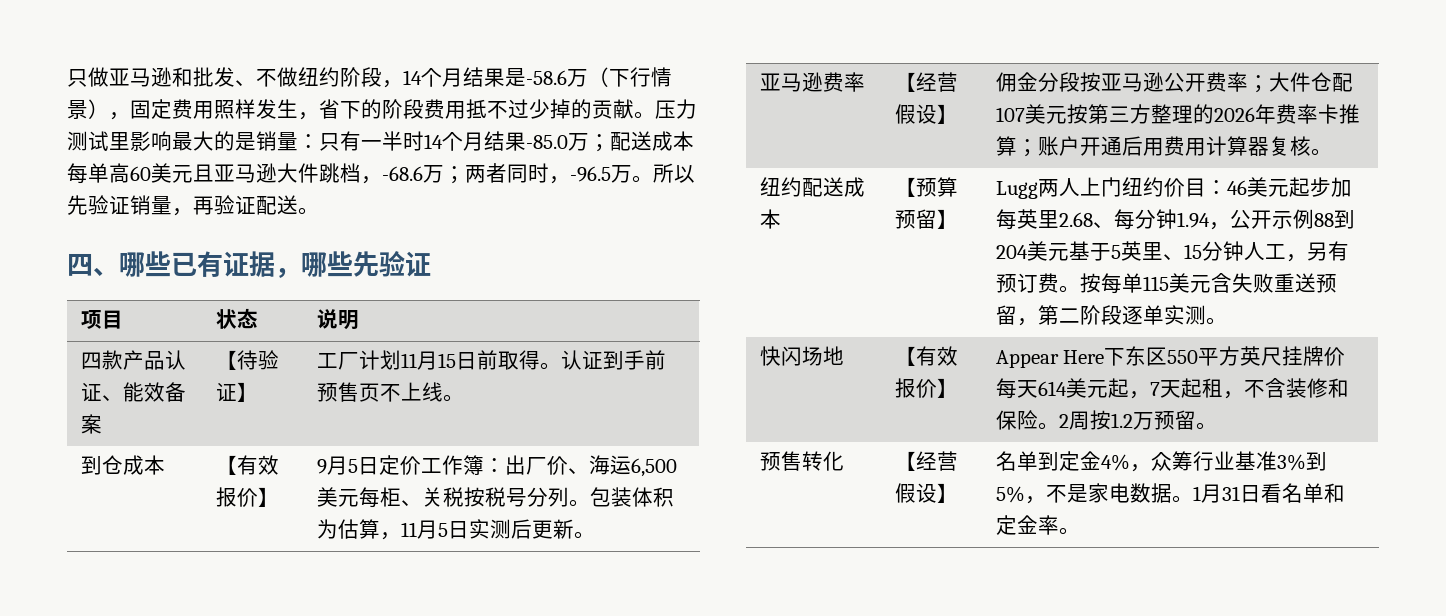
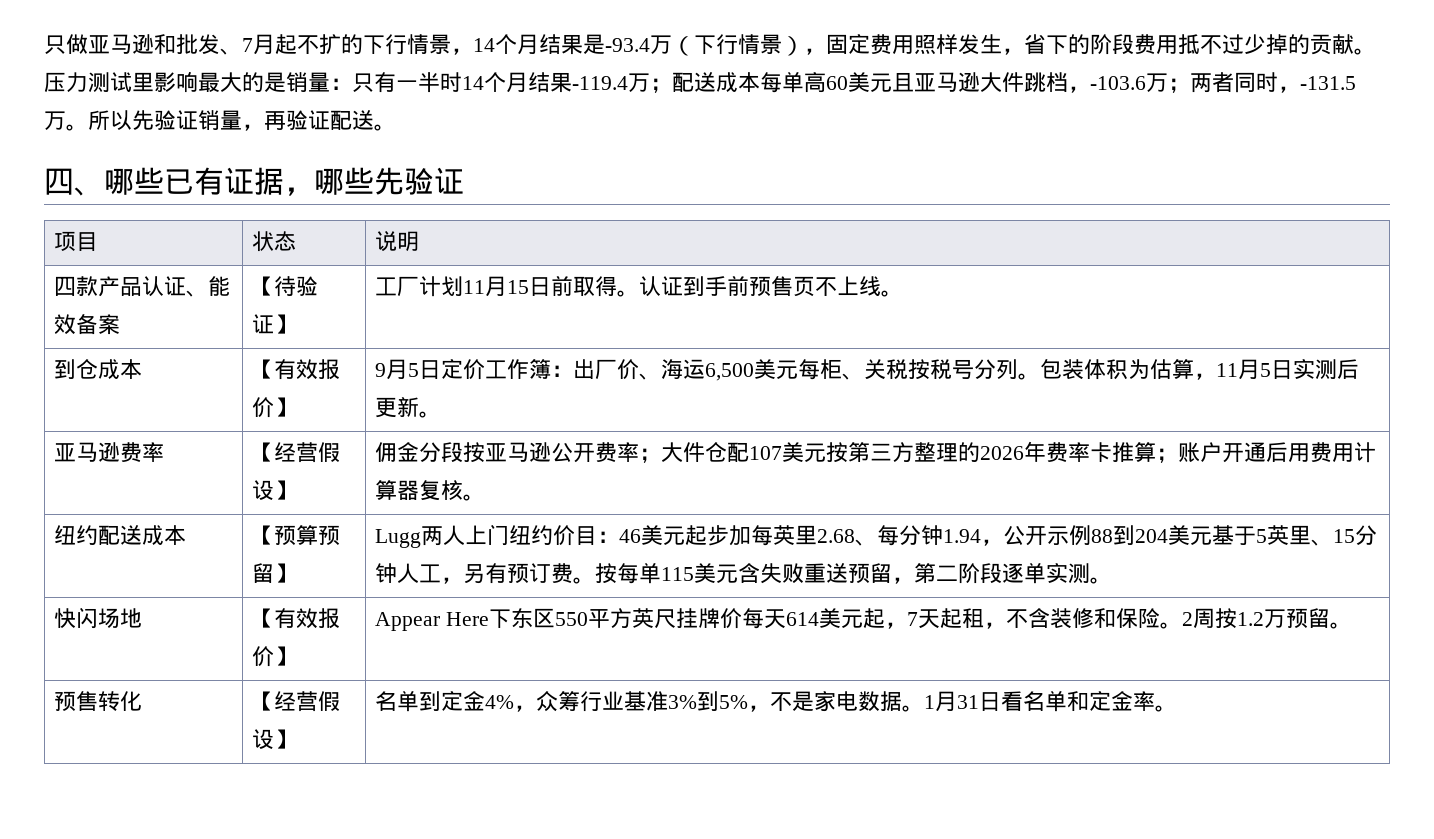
- 只做亚马逊和批发、不做纽约阶段，14个月结果是-58.6万（下行情景），固定费用照样发生，省下的阶段费用抵不过少掉的贡献。
+ 只做亚马逊和批发、7月起不扩的下行情景，14个月结果是-93.4万（下行情景），固定费用照样发生，省下的阶段费用抵不过少掉的贡献。
- 压力测试里影响最大的是销量：只有一半时14个月结果-85.0万；配送成本每单高60美元且亚马逊大件跳档，-68.6万；两者同时，-96.5万。
+ 压力测试里影响最大的是销量：只有一半时14个月结果-119.4万；配送成本每单高60美元且亚马逊大件跳档，-103.6万；两者同时，-131.5万。

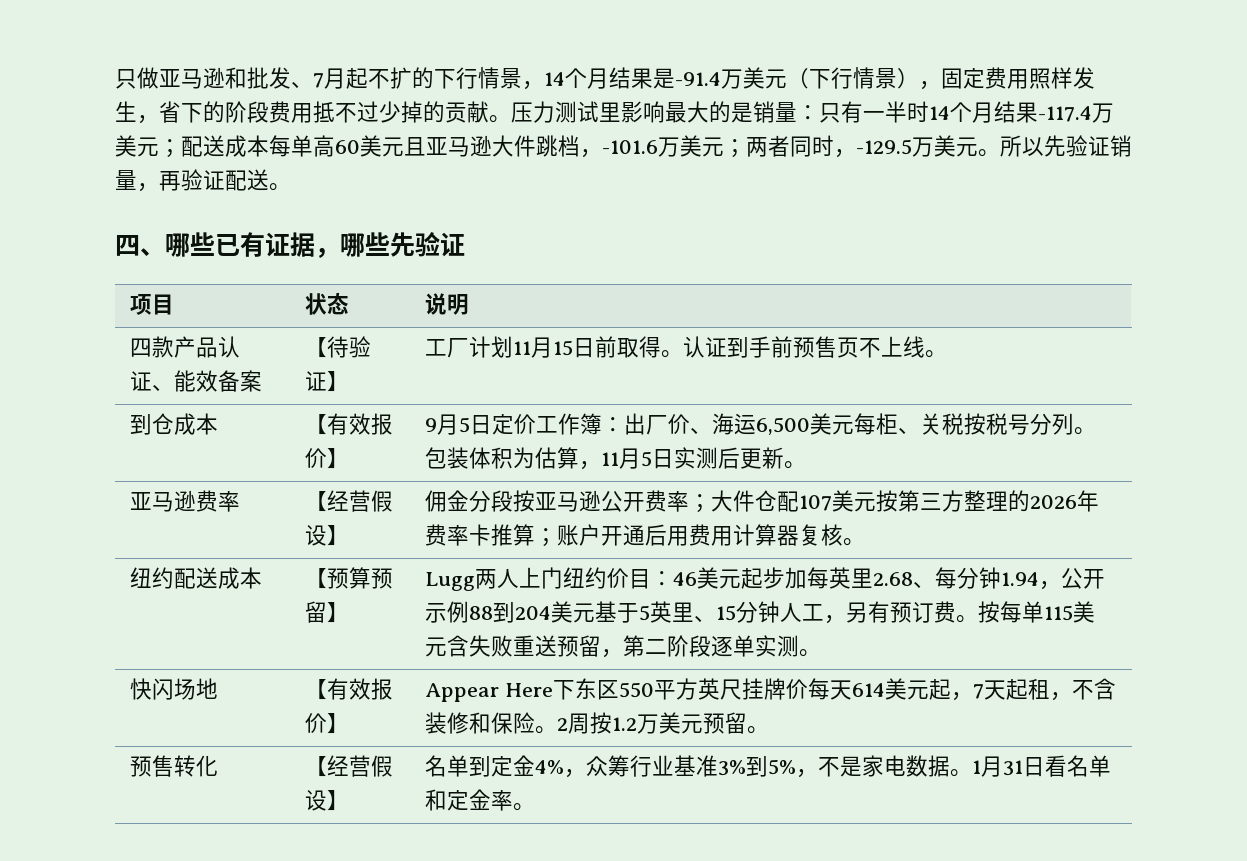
- 只做亚马逊和批发、7月起不扩的下行情景，14个月结果是-93.4万（下行情景），固定费用照样发生，省下的阶段费用抵不过少掉的贡献。
+ 只做亚马逊和批发、7月起不扩的下行情景，14个月结果是-91.4万美元（下行情景），固定费用照样发生，省下的阶段费用抵不过少掉的贡献。
- 压力测试里影响最大的是销量：只有一半时14个月结果-119.4万；配送成本每单高60美元且亚马逊大件跳档，-103.6万；两者同时，-131.5万。
+ 压力测试里影响最大的是销量：只有一半时14个月结果-117.4万美元；配送成本每单高60美元且亚马逊大件跳档，-101.6万美元；两者同时，-129.5万美元。
- 快闪场地 | 【有效报价】 | Appear Here下东区550平方英尺挂牌价每天614美元起，7天起租，不含装修和保险。2周按1.2万预留。
+ 快闪场地 | 【有效报价】 | Appear Here下东区550平方英尺挂牌价每天614美元起，7天起租，不含装修和保险。2周按1.2万美元预留。

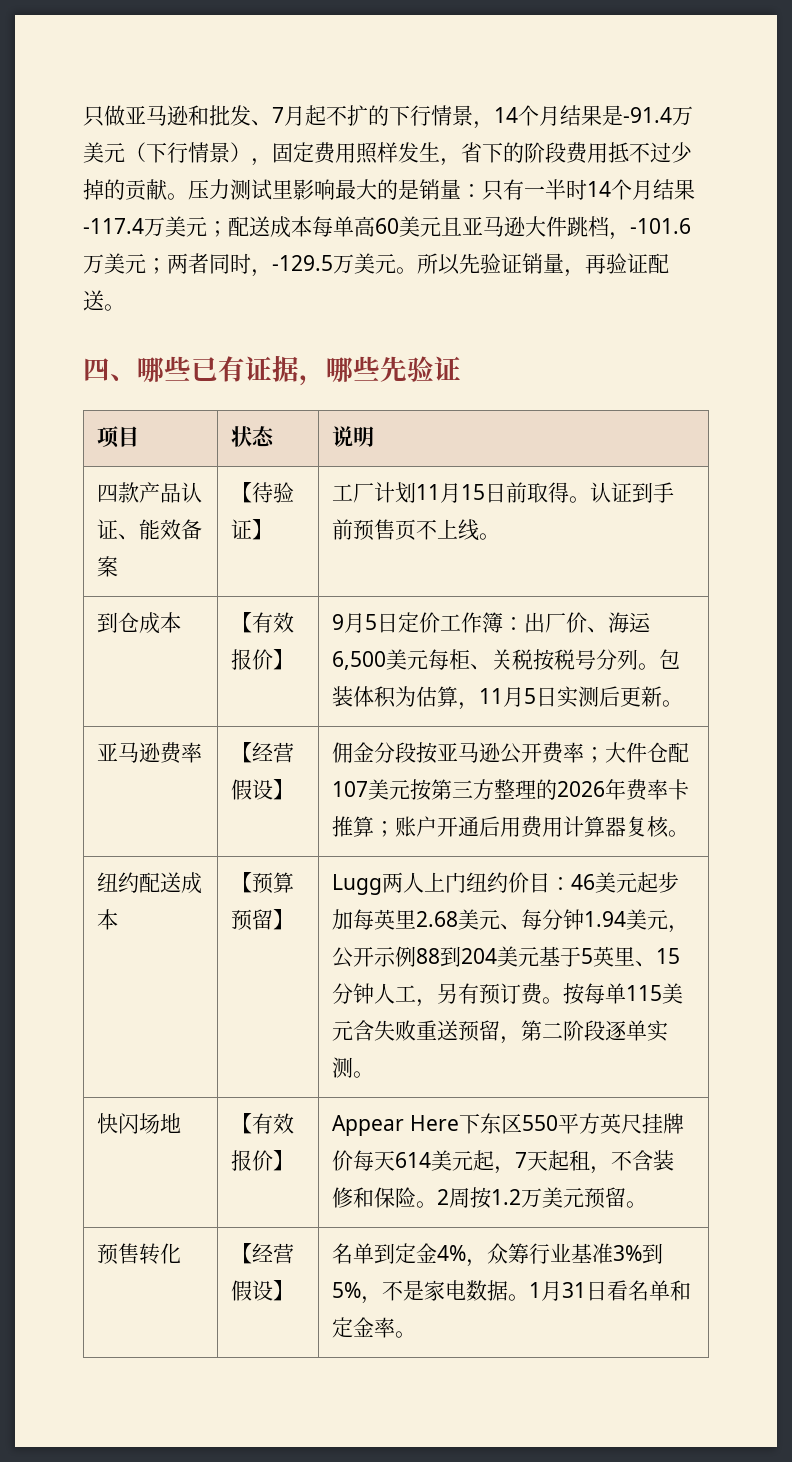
- Lugg两人上门纽约价目：46美元起步加每英里2.68、每分钟1.94，公开示例88到204美元基于5英里、15分钟人工，另有预订费。
+ Lugg两人上门纽约价目：46美元起步加每英里2.68美元、每分钟1.94美元，公开示例88到204美元基于5英里、15分钟人工，另有预订费。

